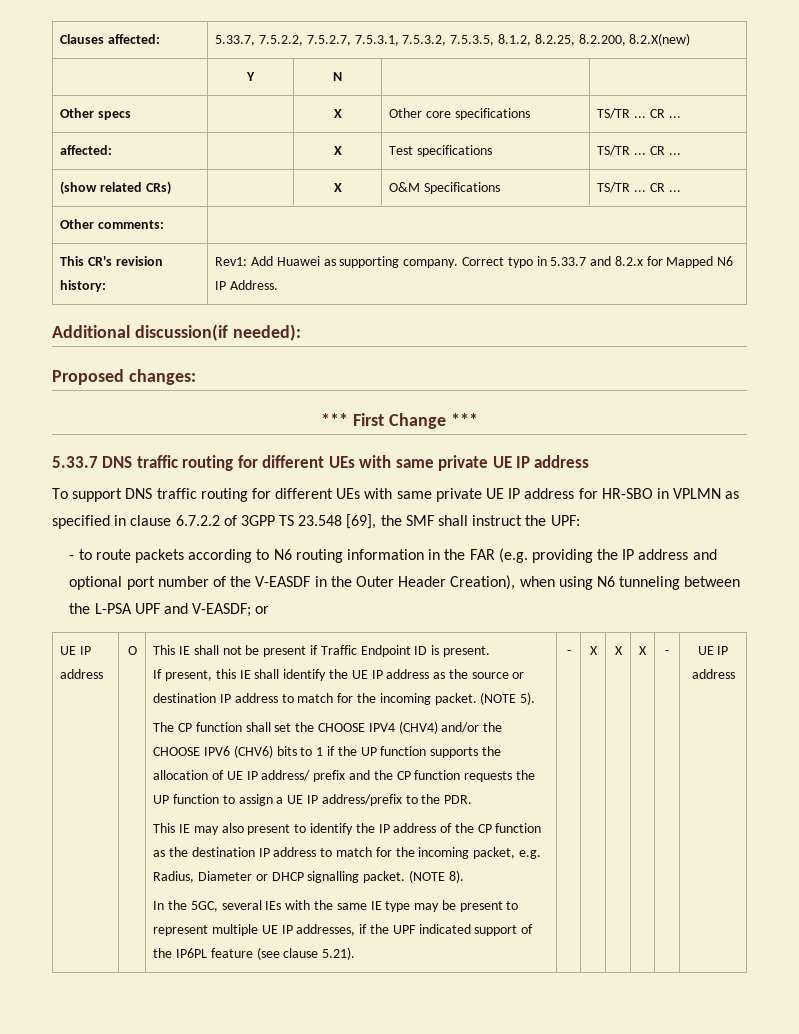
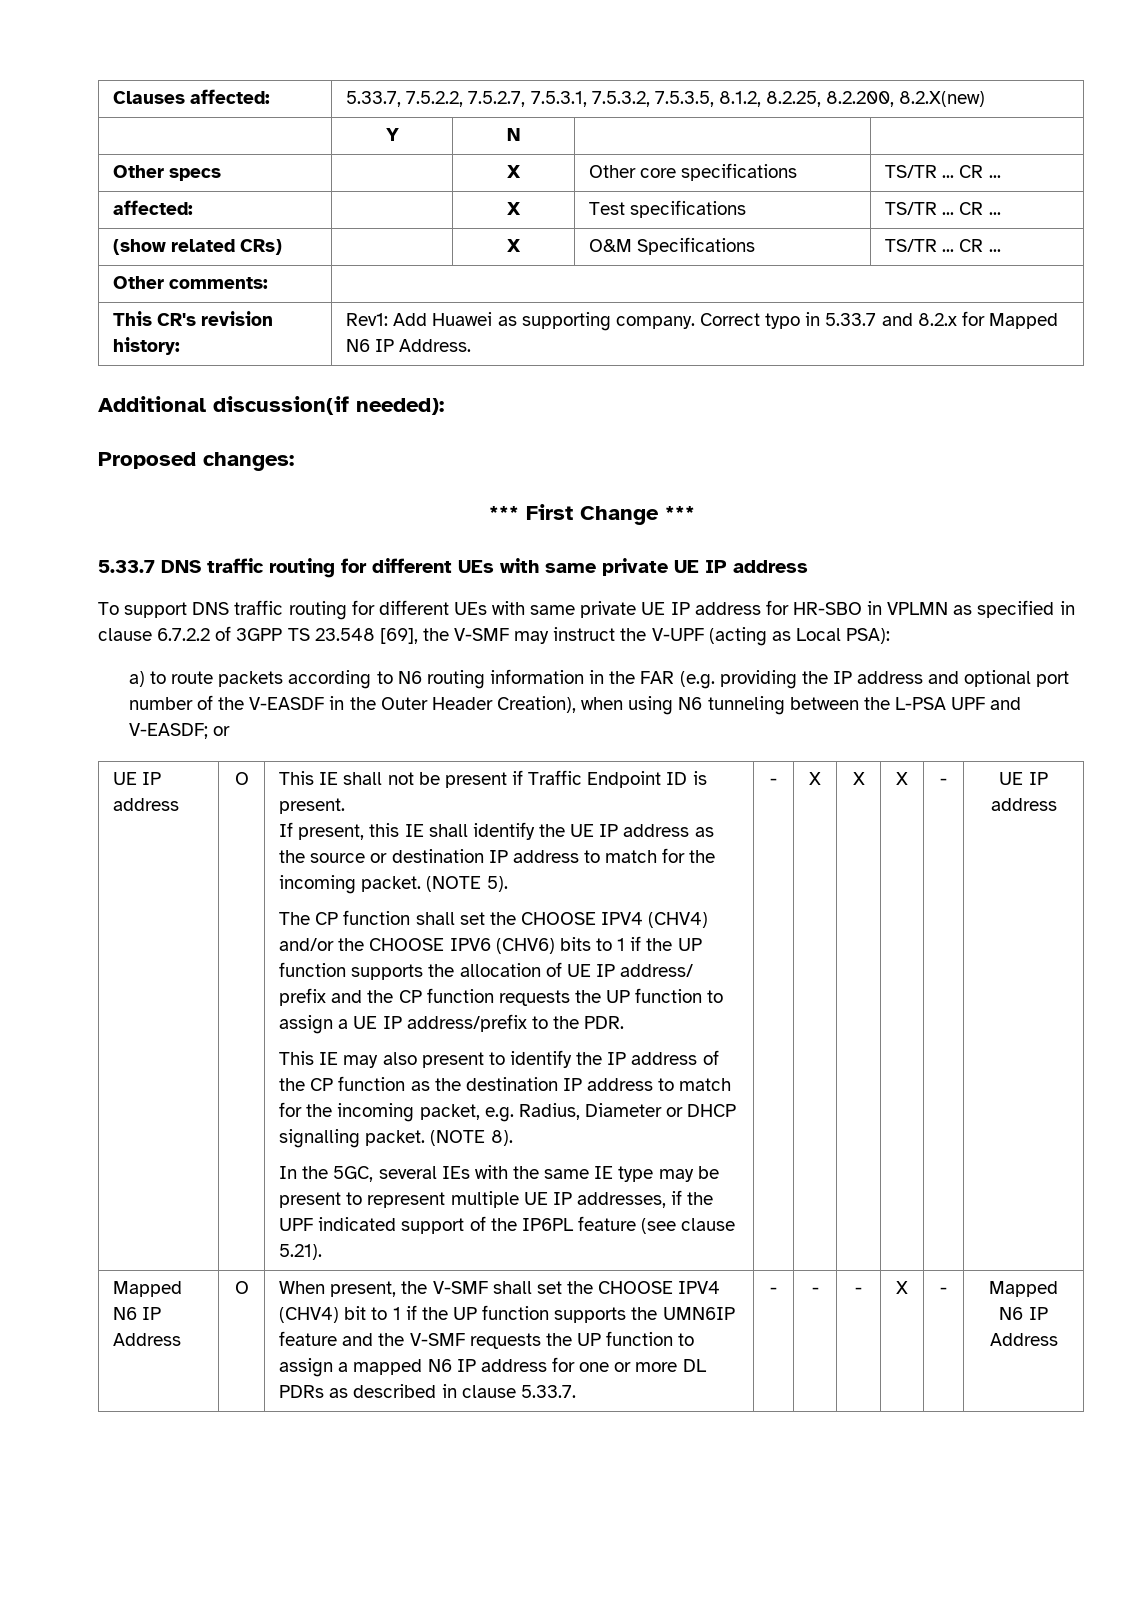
- To support DNS traffic routing for different UEs with same private UE IP address for HR-SBO in VPLMN as specified in clause 6.7.2.2 of 3GPP TS 23.548 [69], the SMF shall instruct the UPF:
- - to route packets according to N6 routing information in the FAR (e.g. providing the IP address and optional port number of the V-EASDF in the Outer Header Creation), when using N6 tunneling between the L-PSA UPF and V-EASDF;
+ To support DNS traffic routing for different UEs with same private UE IP address for HR-SBO in VPLMN as specified in clause 6.7.2.2 of 3GPP TS 23.548 [69], the V-SMF may instruct the V-UPF (acting as Local PSA):
+ a) to route packets according to N6 routing information in the FAR (e.g. providing the IP address and optional port number of the V-EASDF in the Outer Header Creation), when using N6 tunneling between the L-PSA UPF and V-EASDF;
+ Mapped N6 IP Address | O | When present, the V-SMF shall set the CHOOSE IPV4 (CHV4) bit to 1 if the UP function supports the UMN6IP feature and the V-SMF requests the UP function to assign a mapped N6 IP address for one or more DL PDRs as described in clause 5.33.7. | - | - | - | X | - | Mapped N6 IP Address

